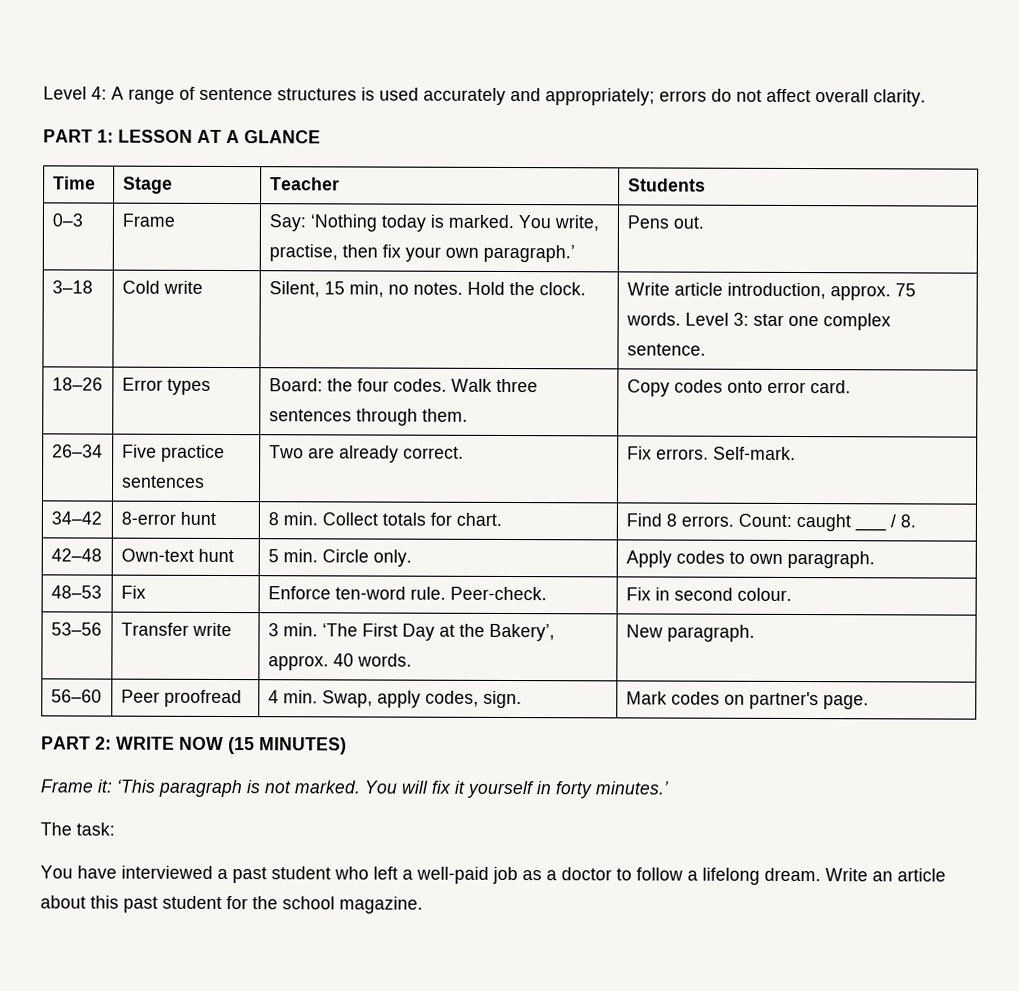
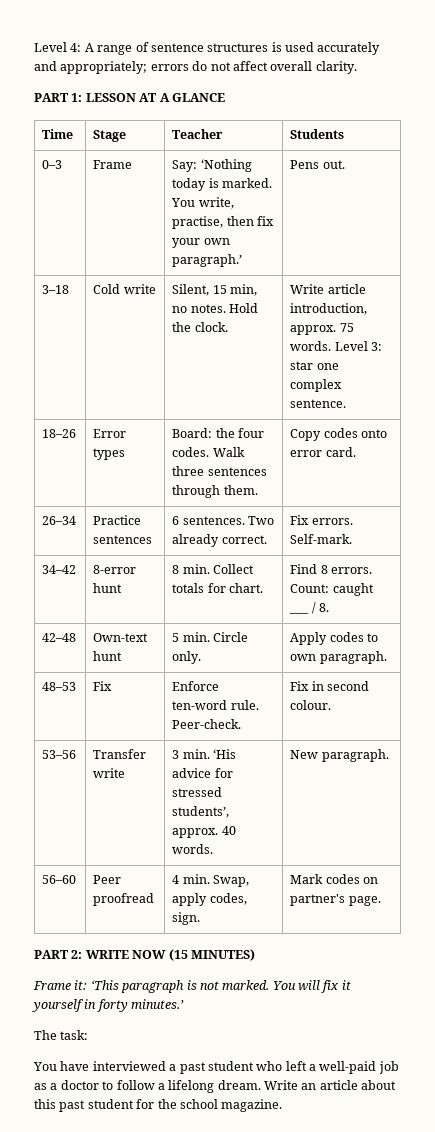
- 26–34 | Five practice sentences | Two are already correct. | Fix errors. Self-mark.
+ 26–34 | Practice sentences | 6 sentences. Two already correct. | Fix errors. Self-mark.
- 53–56 | Transfer write | 3 min. ‘The First Day at the Bakery’, approx. 40 words. | New paragraph.
+ 53–56 | Transfer write | 3 min. ‘His advice for stressed students’, approx. 40 words. | New paragraph.

